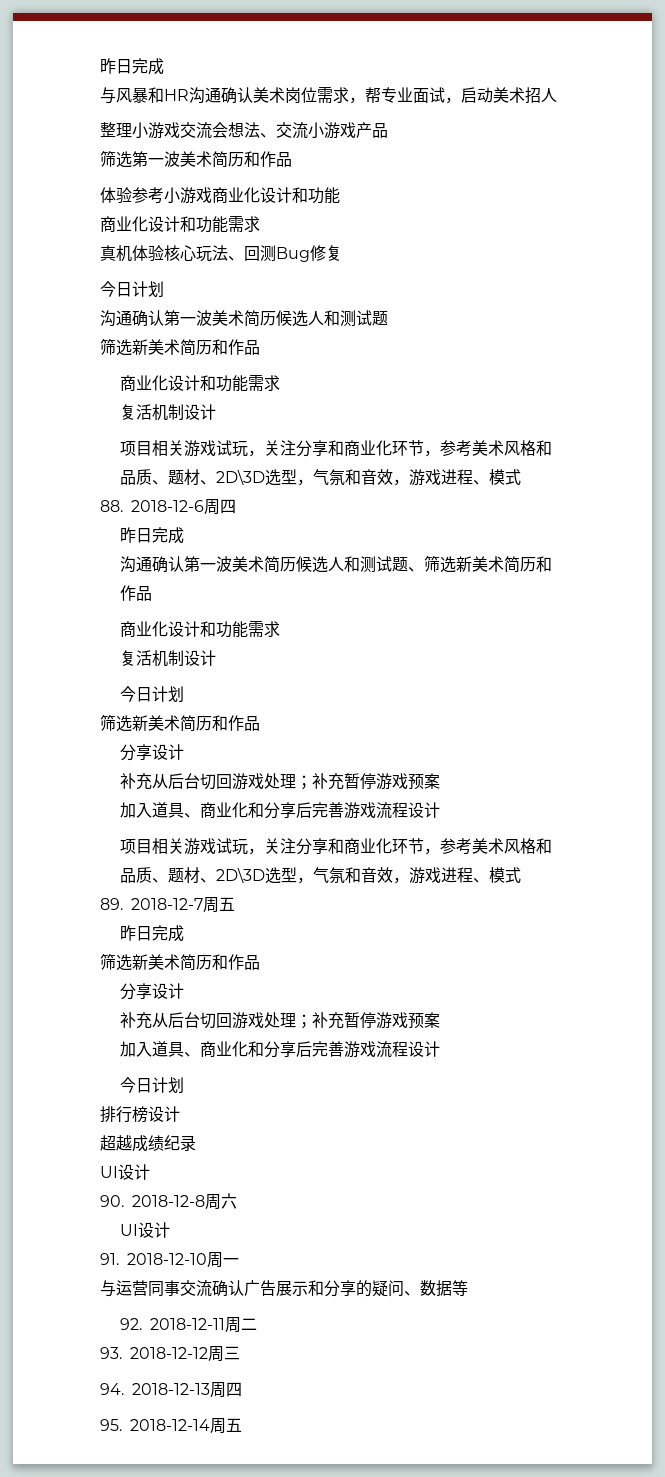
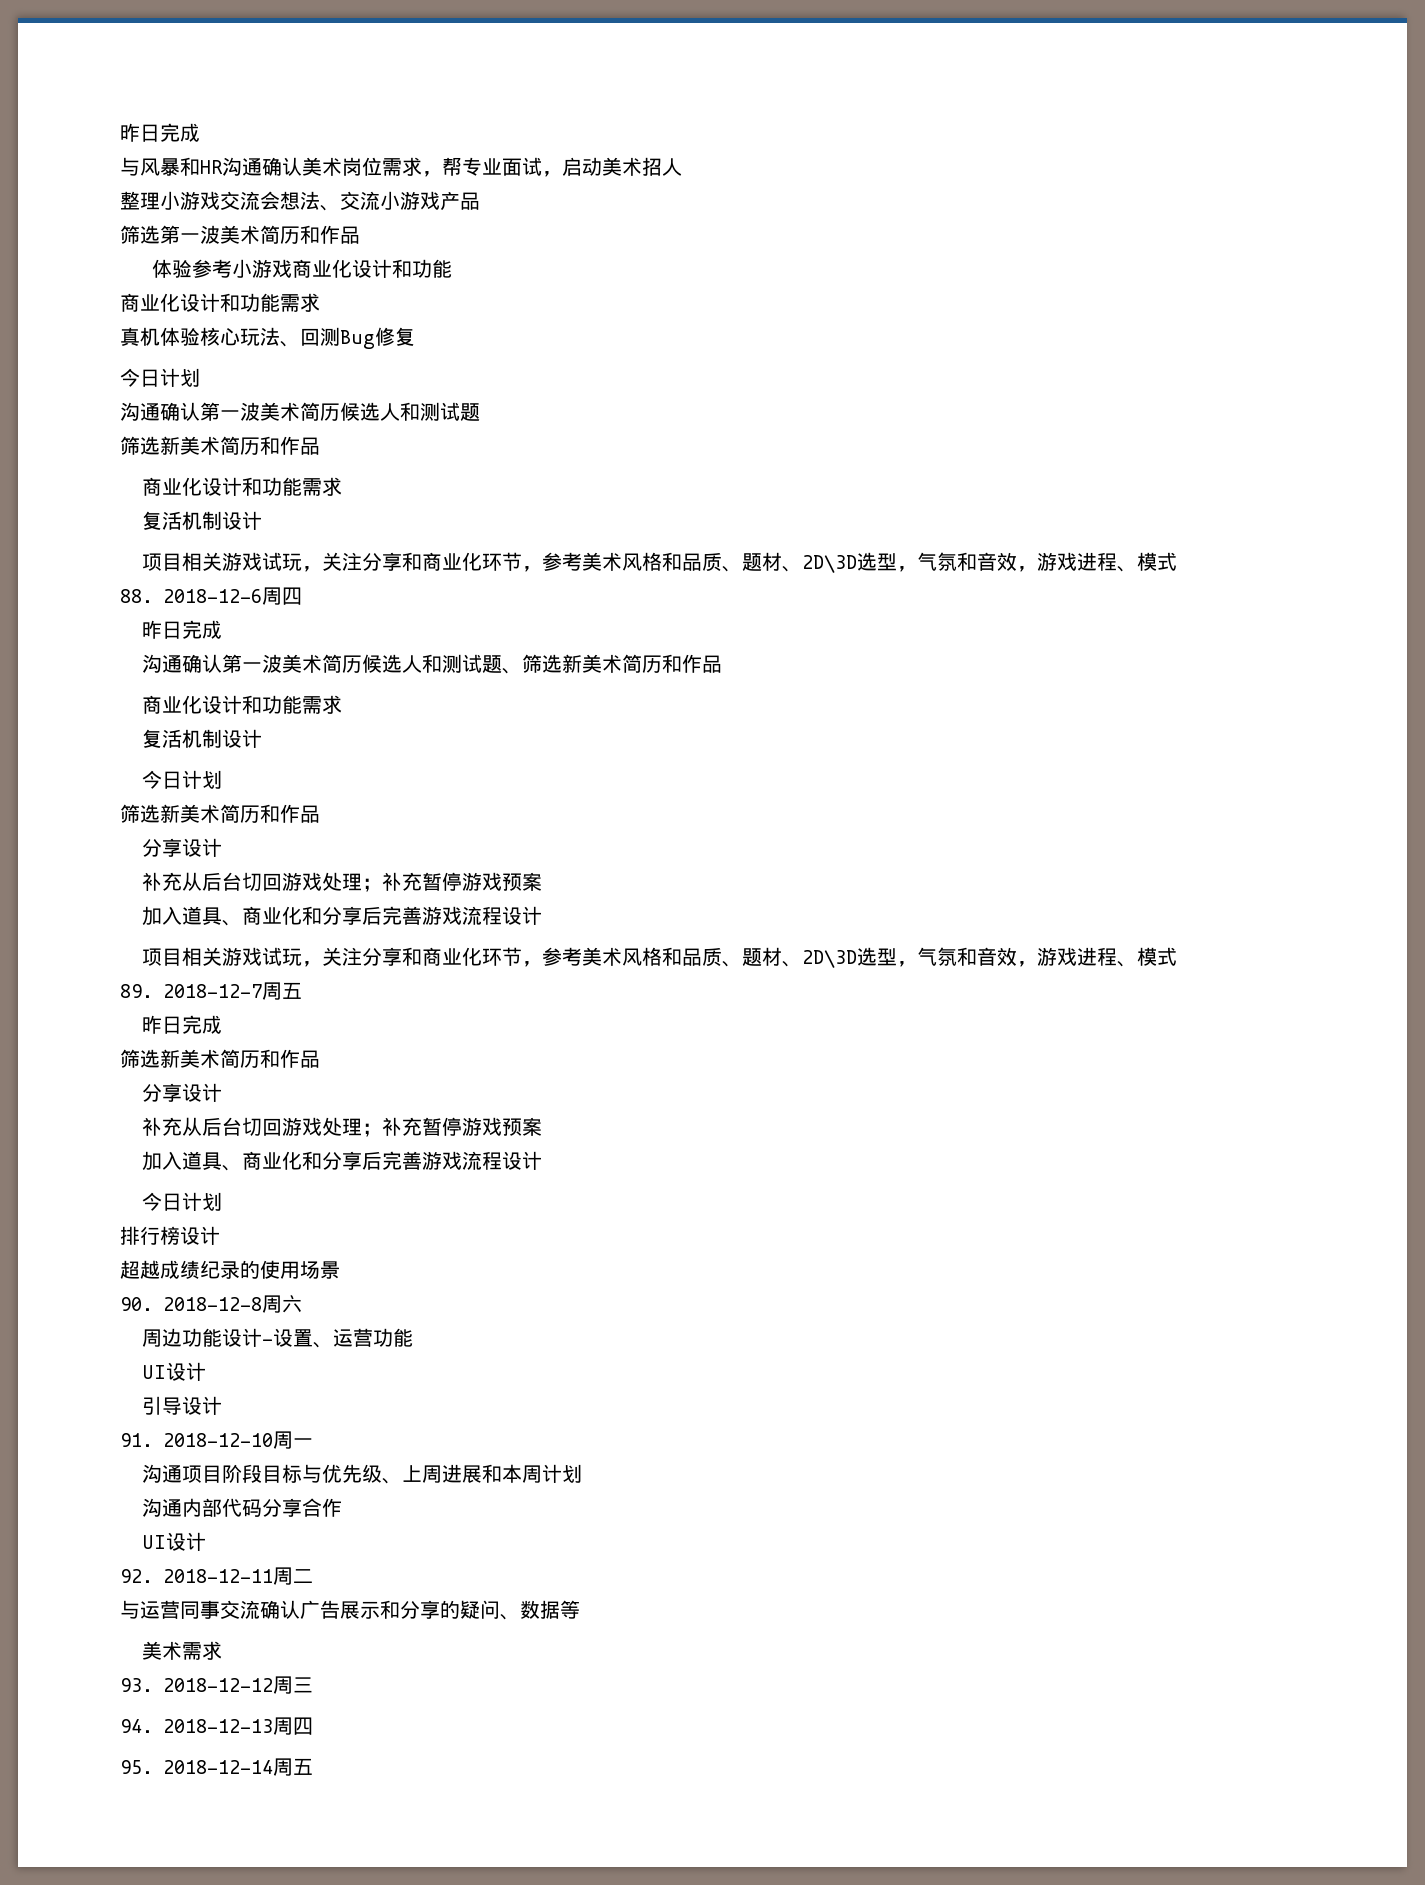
- 超越成绩纪录
- UI设计
+ 超越成绩纪录的使用场景
  90. 2018-12-8周六
+ 周边功能设计-设置、运营功能
  UI设计
+ 引导设计
+ 沟通项目阶段目标与优先级、上周进展和本周计划
+ 沟通内部代码分享合作
+ UI设计
+ 92. 2018-12-11周二
- 92. 2018-12-11周二
+ 美术需求

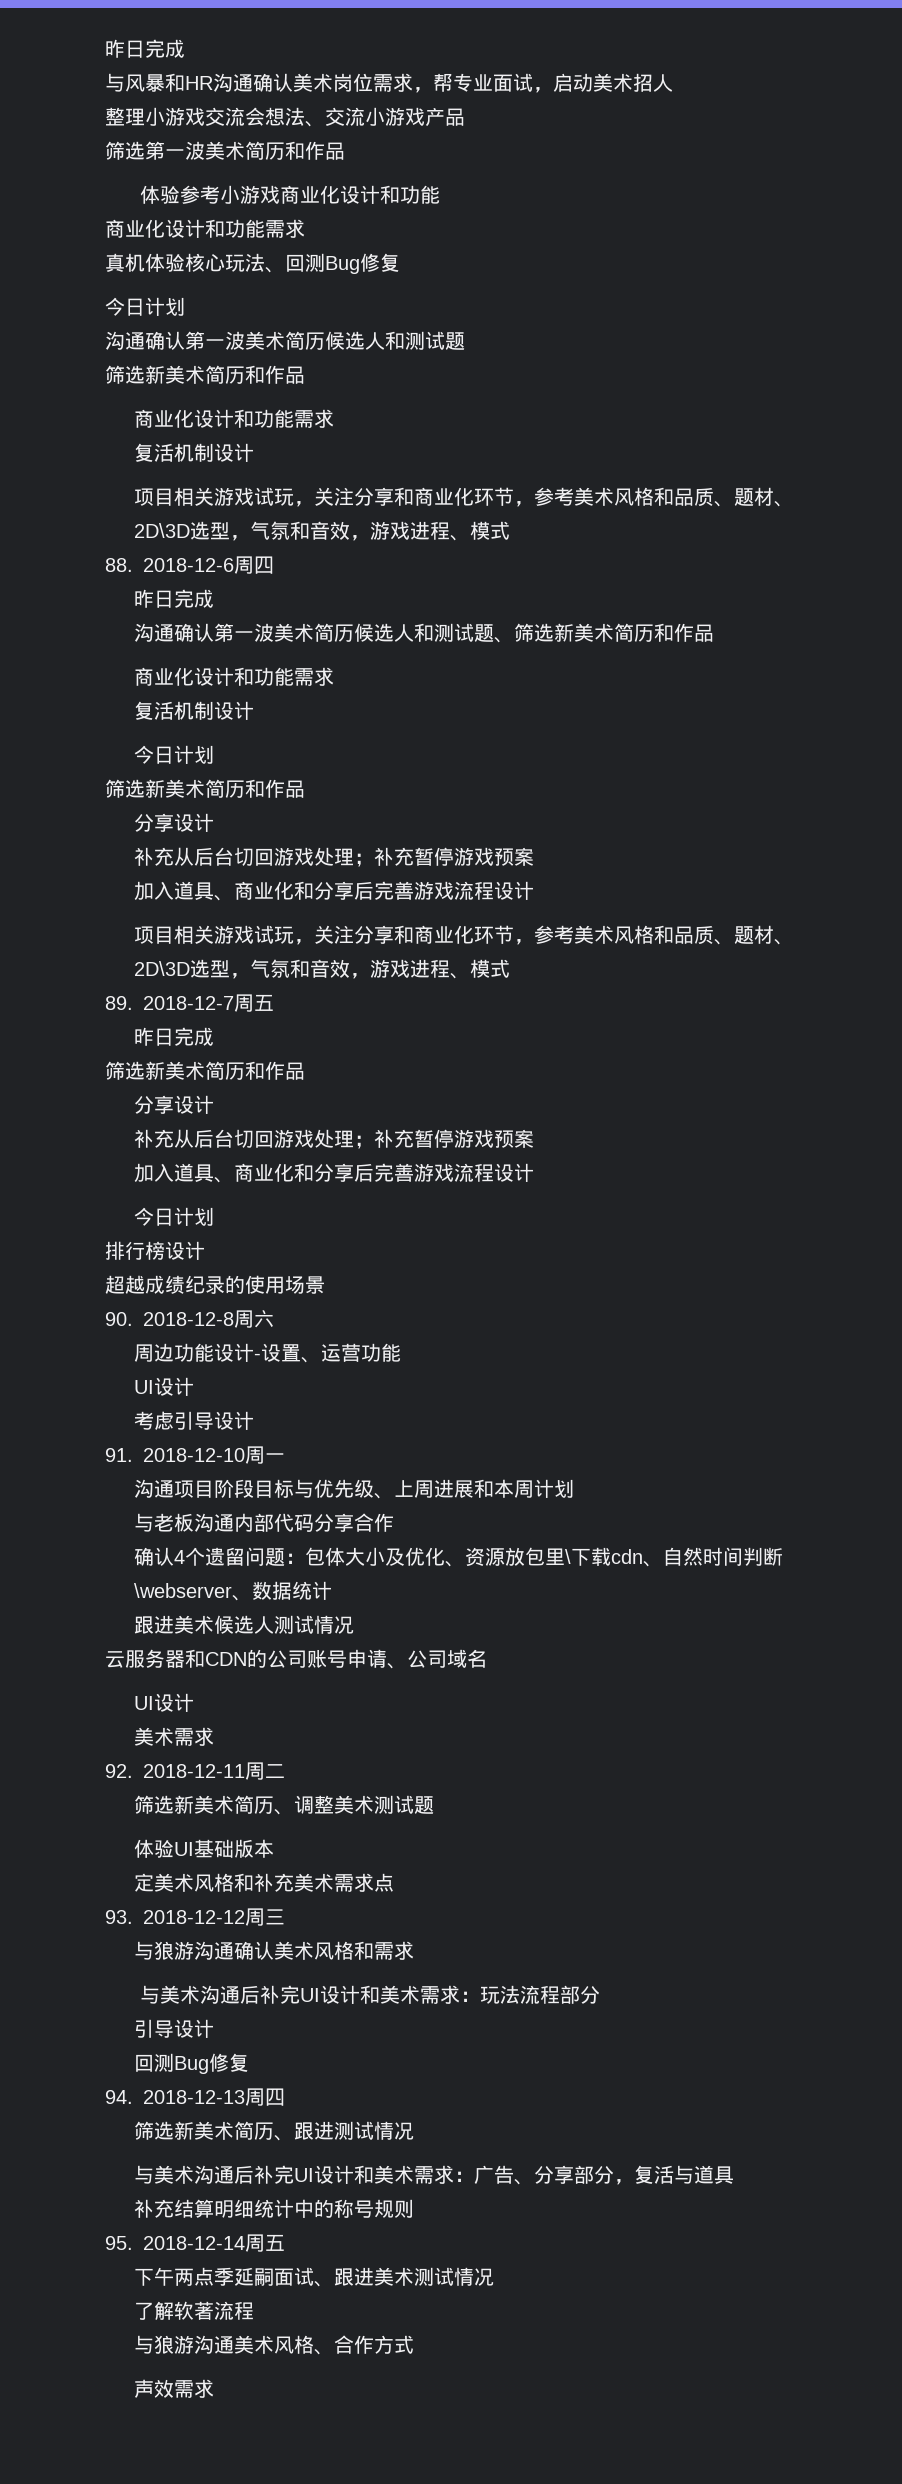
- 引导设计
+ 考虑引导设计
- 沟通内部代码分享合作
+ 与老板沟通内部代码分享合作
+ 确认4个遗留问题：包体大小及优化、资源放包里\下载cdn、自然时间判断\webserver、数据统计
+ 跟进美术候选人测试情况
+ 云服务器和CDN的公司账号申请、公司域名
  UI设计
+ 美术需求
  92. 2018-12-11周二
- 与运营同事交流确认广告展示和分享的疑问、数据等
- 美术需求
+ 筛选新美术简历、调整美术测试题
+ 体验UI基础版本
+ 定美术风格和补充美术需求点
  93. 2018-12-12周三
+ 与狼游沟通确认美术风格和需求
+ 与美术沟通后补完UI设计和美术需求：玩法流程部分
+ 引导设计
+ 回测Bug修复
  94. 2018-12-13周四
+ 筛选新美术简历、跟进测试情况
+ 与美术沟通后补完UI设计和美术需求：广告、分享部分，复活与道具
+ 补充结算明细统计中的称号规则
  95. 2018-12-14周五
+ 下午两点季延嗣面试、跟进美术测试情况
+ 了解软著流程
+ 与狼游沟通美术风格、合作方式
+ 声效需求

